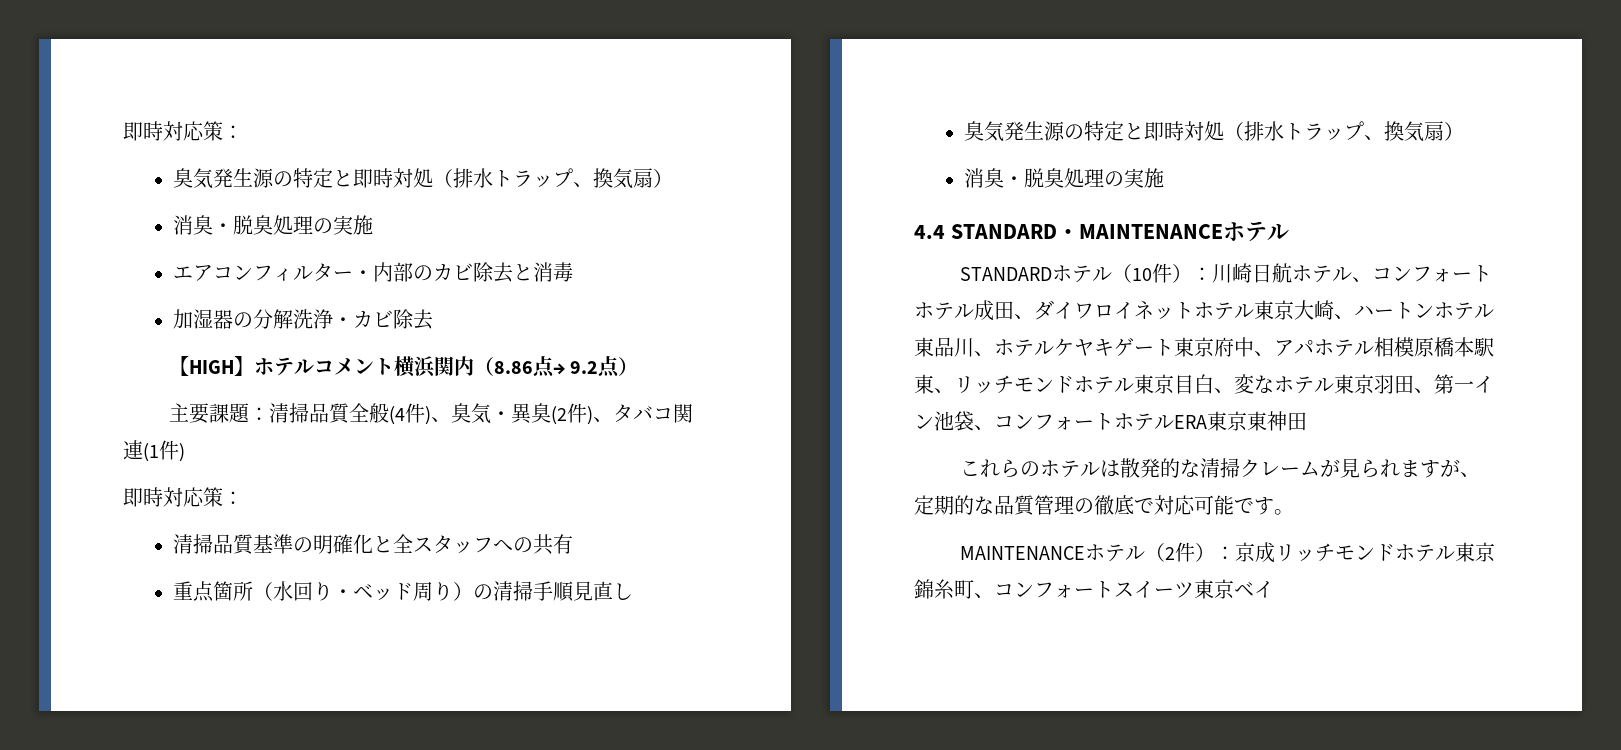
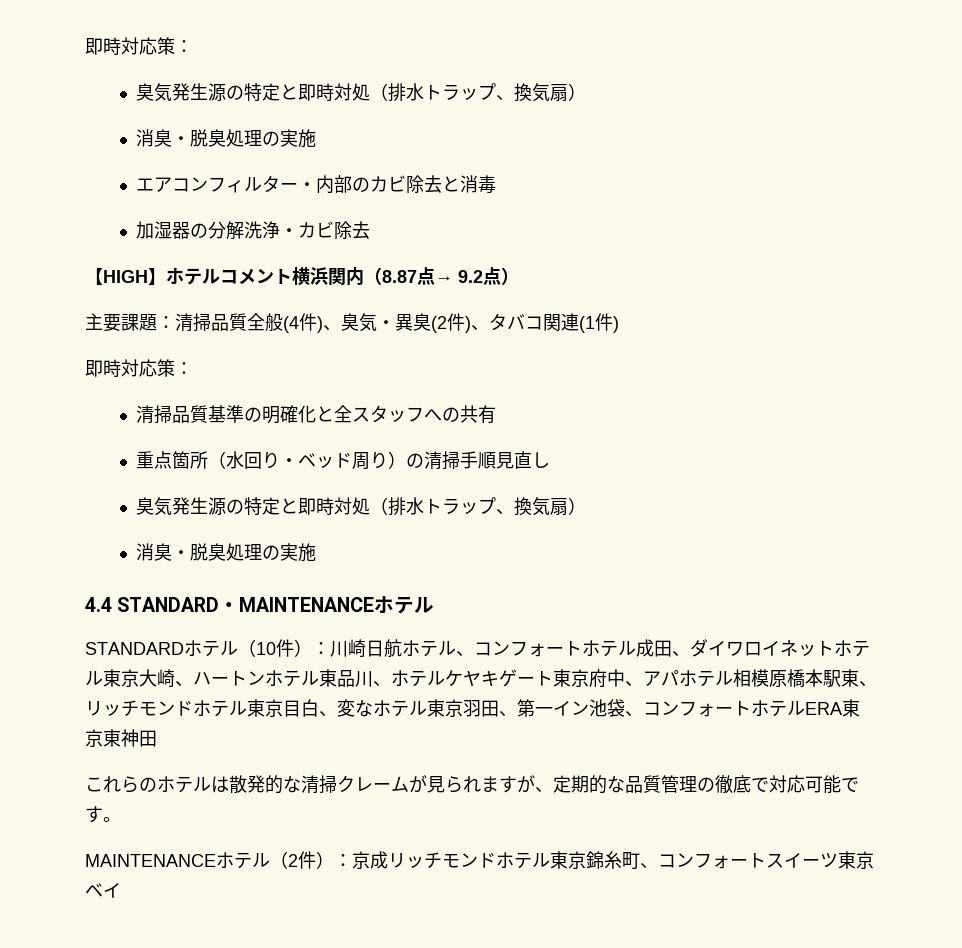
- 【HIGH】ホテルコメント横浜関内（8.86点→ 9.2点）
+ 【HIGH】ホテルコメント横浜関内（8.87点→ 9.2点）

